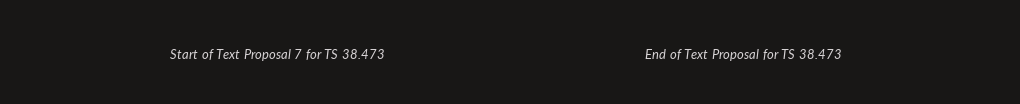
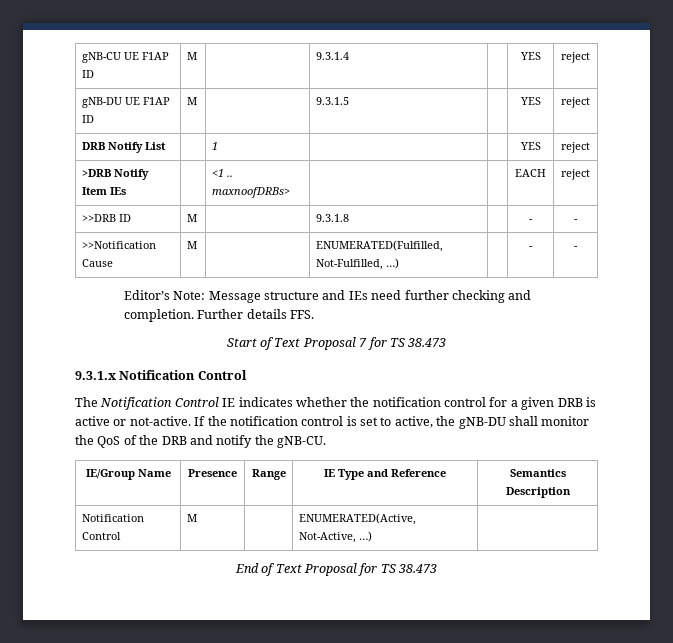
+ gNB-CU UE F1AP ID | M | | 9.3.1.4 | | YES | reject
+ gNB-DU UE F1AP ID | M | | 9.3.1.5 | | YES | reject
+ DRB Notify List | | 1 | | | YES | reject
+ >DRB Notify Item IEs | | <1 .. maxnoofDRBs> | | | EACH | reject
+ >>DRB ID | M | | 9.3.1.8 | | - | -
+ >>Notification Cause | M | | ENUMERATED(Fulfilled, Not-Fulfilled, …) | | - | -
+ Editor’s Note: Message structure and IEs need further checking and completion. Further details FFS.
+ 9.3.1.x Notification Control
+ The Notification Control IE indicates whether the notification control for a given DRB is active or not-active. If the notification control is set to active, the gNB-DU shall monitor the QoS of the DRB and notify the gNB-CU.
+ IE/Group Name | Presence | Range | IE Type and Reference | Semantics Description
+ Notification Control | M | | ENUMERATED(Active, Not-Active, …) |

